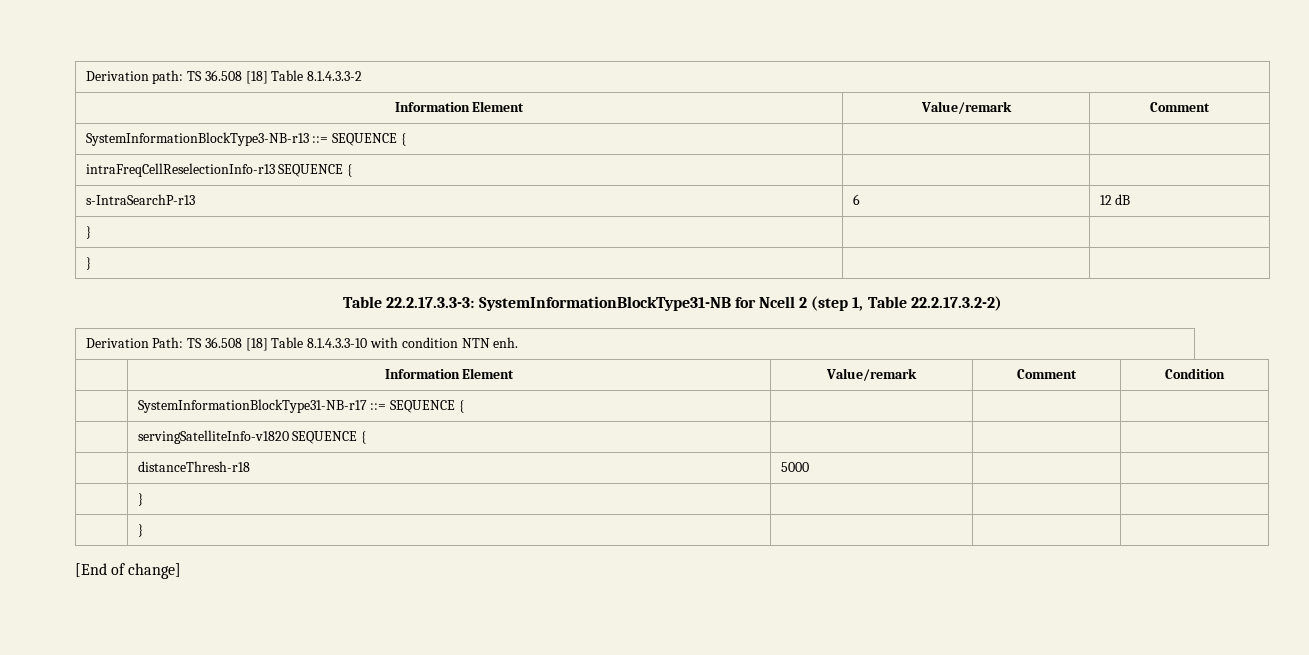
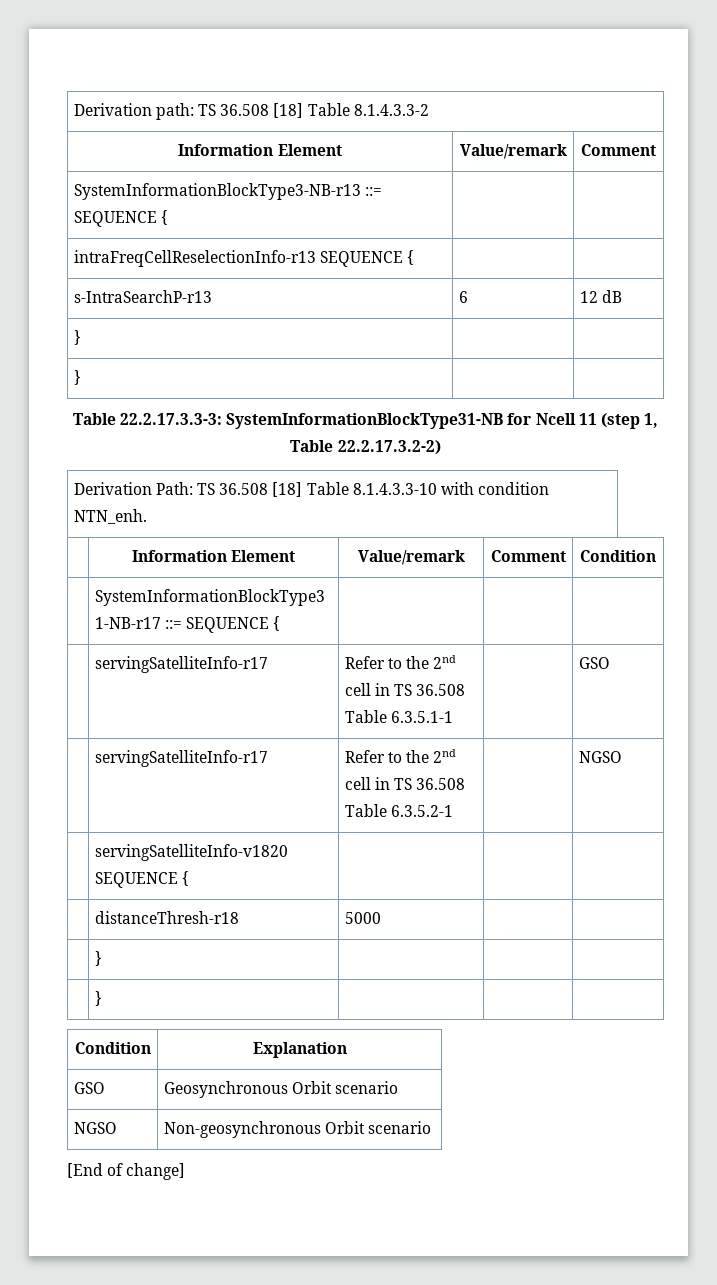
- Table 22.2.17.3.3-3: SystemInformationBlockType31-NB for Ncell 2 (step 1, Table 22.2.17.3.2-2)
+ Table 22.2.17.3.3-3: SystemInformationBlockType31-NB for Ncell 11 (step 1, Table 22.2.17.3.2-2)
- Derivation Path: TS 36.508 [18] Table 8.1.4.3.3-10 with condition NTN enh.
+ Derivation Path: TS 36.508 [18] Table 8.1.4.3.3-10 with condition NTN_enh.
+ | servingSatelliteInfo-r17 | Refer to the 2nd cell in TS 36.508 Table 6.3.5.1-1 | | GSO
+ | servingSatelliteInfo-r17 | Refer to the 2nd cell in TS 36.508 Table 6.3.5.2-1 | | NGSO
+ Condition | Explanation
+ GSO | Geosynchronous Orbit scenario
+ NGSO | Non-geosynchronous Orbit scenario

